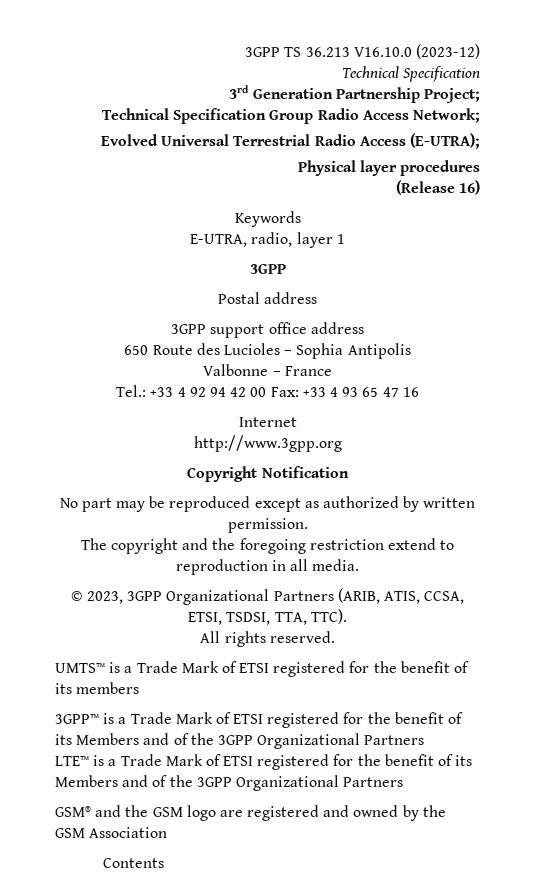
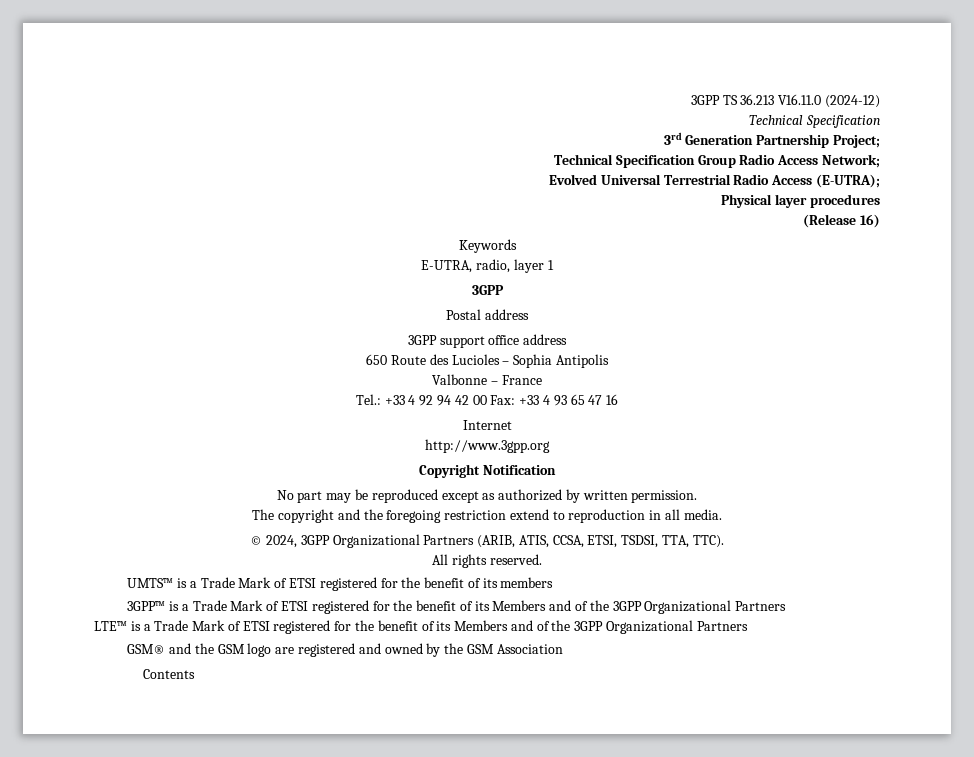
- 3GPP TS 36.213 V16.10.0 (2023-12)
+ 3GPP TS 36.213 V16.11.0 (2024-12)
- © 2023, 3GPP Organizational Partners (ARIB, ATIS, CCSA, ETSI, TSDSI, TTA, TTC).
+ © 2024, 3GPP Organizational Partners (ARIB, ATIS, CCSA, ETSI, TSDSI, TTA, TTC).

